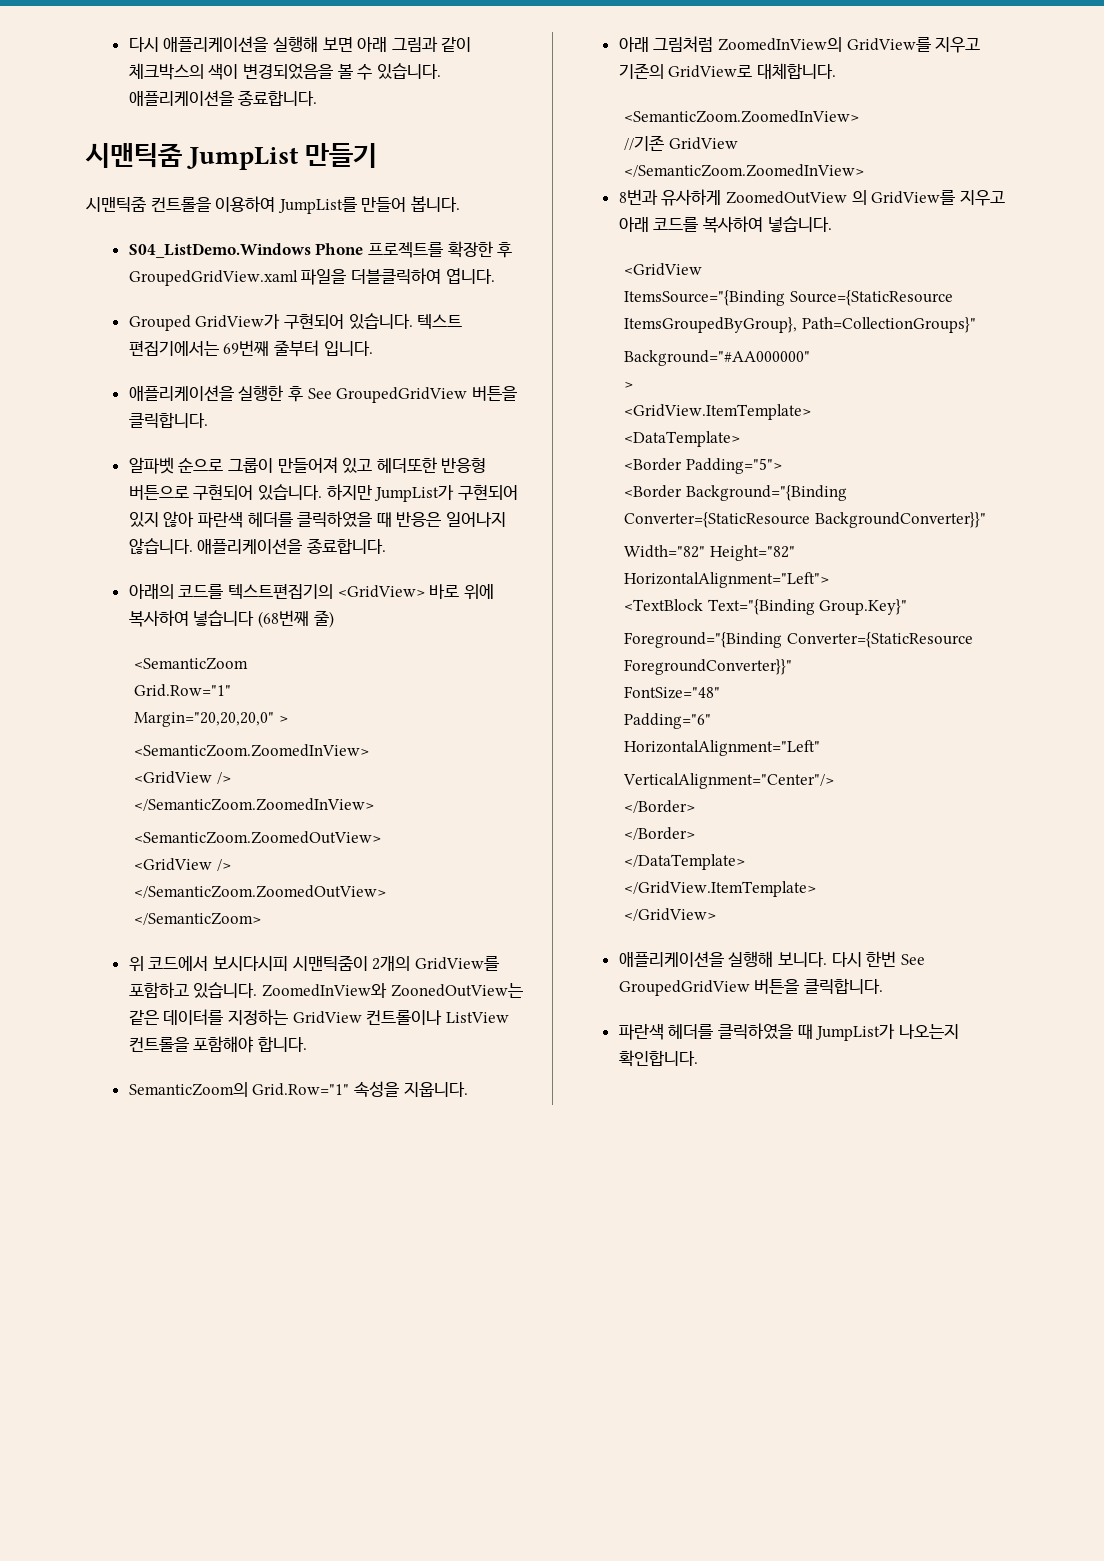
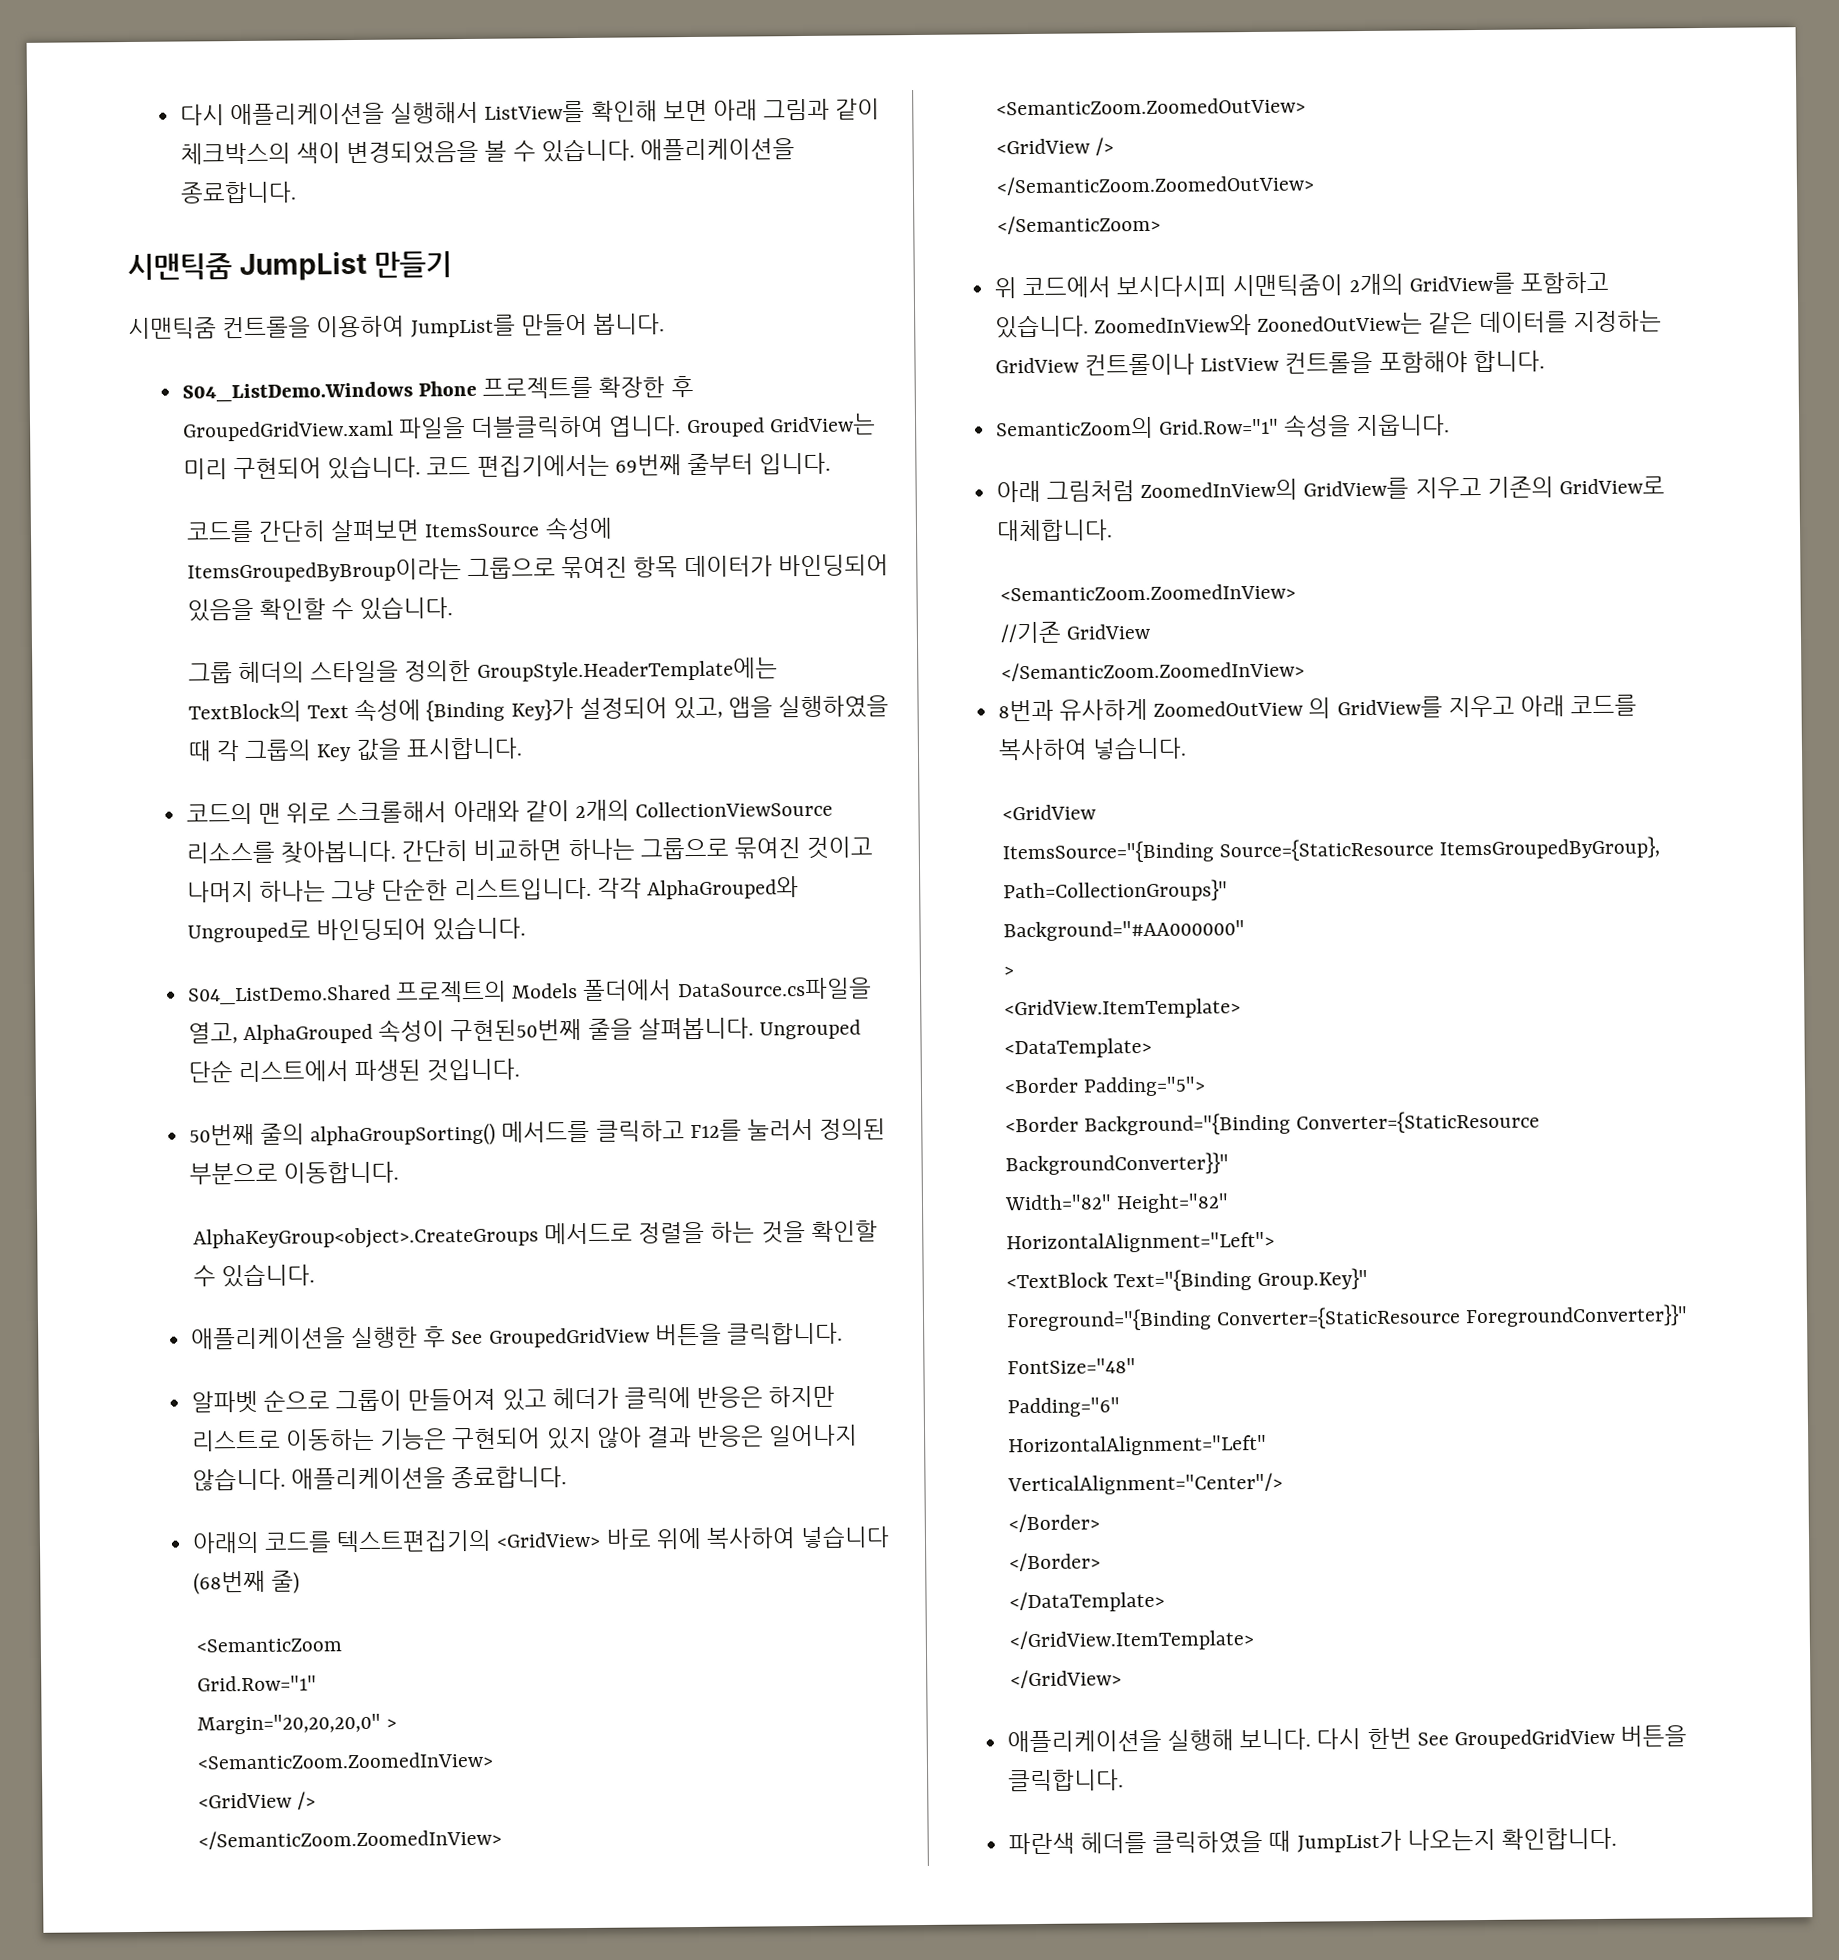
- 다시 애플리케이션을 실행해 보면 아래 그림과 같이 체크박스의 색이 변경되었음을 볼 수 있습니다.
+ 다시 애플리케이션을 실행해서 ListView를 확인해 보면 아래 그림과 같이 체크박스의 색이 변경되었음을 볼 수 있습니다.
- S04_ListDemo.Windows Phone 프로젝트를 확장한 후 GroupedGridView.xaml 파일을 더블클릭하여 엽니다.
- Grouped GridView가 구현되어 있습니다. 텍스트 편집기에서는 69번째 줄부터 입니다.
+ S04_ListDemo.Windows Phone 프로젝트를 확장한 후 GroupedGridView.xaml 파일을 더블클릭하여 엽니다. Grouped GridView는 미리 구현되어 있습니다. 코드 편집기에서는 69번째 줄부터 입니다.
+ 코드를 간단히 살펴보면 ItemsSource 속성에 ItemsGroupedByBroup이라는 그룹으로 묶여진 항목 데이터가 바인딩되어 있음을 확인할 수 있습니다.
+ 그룹 헤더의 스타일을 정의한 GroupStyle.HeaderTemplate에는 TextBlock의 Text 속성에 {Binding Key}가 설정되어 있고, 앱을 실행하였을 때 각 그룹의 Key 값을 표시합니다.
+ 코드의 맨 위로 스크롤해서 아래와 같이 2개의 CollectionViewSource 리소스를 찾아봅니다. 간단히 비교하면 하나는 그룹으로 묶여진 것이고 나머지 하나는 그냥 단순한 리스트입니다. 각각 AlphaGrouped와 Ungrouped로 바인딩되어 있습니다.
+ S04_ListDemo.Shared 프로젝트의 Models 폴더에서 DataSource.cs파일을 열고, AlphaGrouped 속성이 구현된50번째 줄을 살펴봅니다. Ungrouped 단순 리스트에서 파생된 것입니다.
+ 50번째 줄의 alphaGroupSorting() 메서드를 클릭하고 F12를 눌러서 정의된 부분으로 이동합니다.
+ AlphaKeyGroup<object>.CreateGroups 메서드로 정렬을 하는 것을 확인할 수 있습니다.
- 알파벳 순으로 그룹이 만들어져 있고 헤더또한 반응형 버튼으로 구현되어 있습니다. 하지만 JumpList가 구현되어 있지 않아 파란색 헤더를 클릭하였을 때 반응은 일어나지 않습니다.
+ 알파벳 순으로 그룹이 만들어져 있고 헤더가 클릭에 반응은 하지만 리스트로 이동하는 기능은 구현되어 있지 않아 결과 반응은 일어나지 않습니다.

